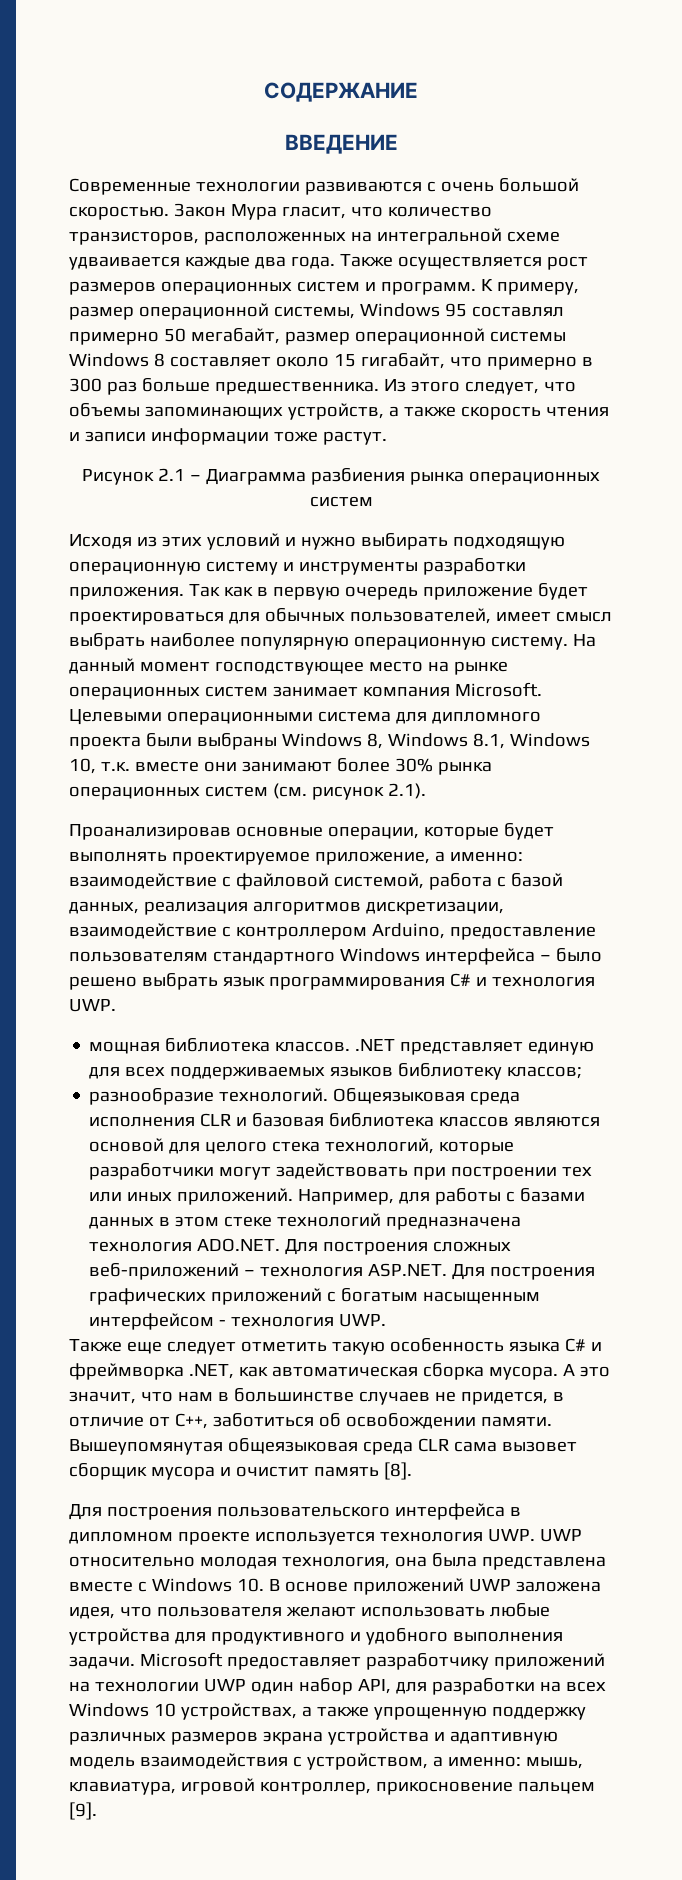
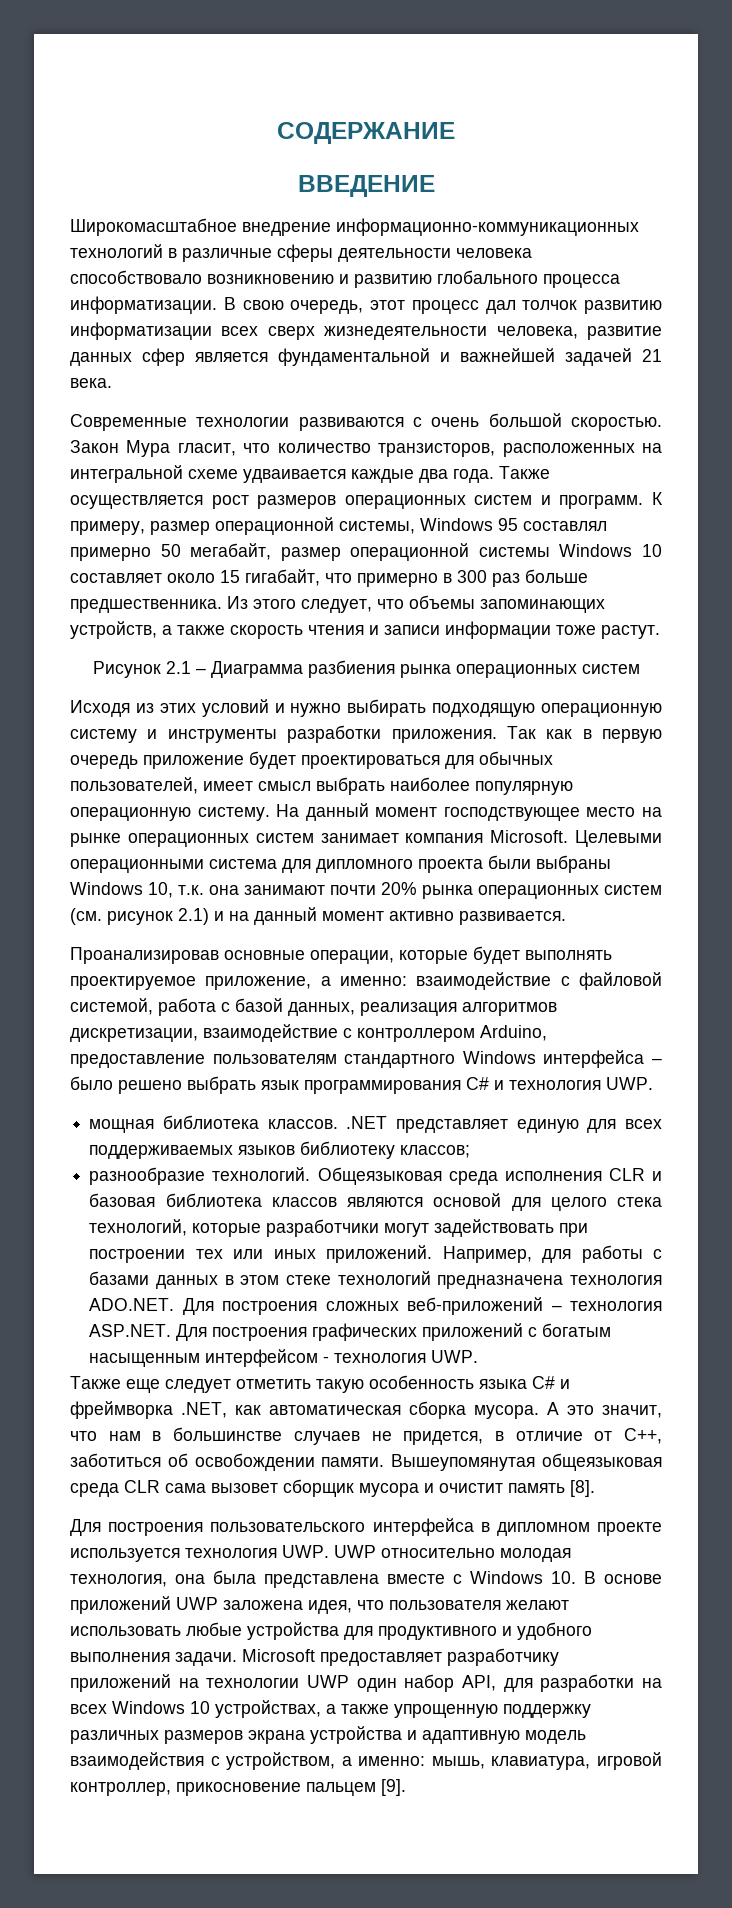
+ Широкомасштабное внедрение информационно-коммуникационных технологий в различные сферы деятельности человека способствовало возникновению и развитию глобального процесса информатизации. В свою очередь, этот процесс дал толчок развитию информатизации всех сверх жизнедеятельности человека, развитие данных сфер является фундаментальной и важнейшей задачей 21 века.
- К примеру, размер операционной системы, Windows 95 составлял примерно 50 мегабайт, размер операционной системы Windows 8 составляет около 15 гигабайт, что примерно в 300 раз больше предшественника.
+ К примеру, размер операционной системы, Windows 95 составлял примерно 50 мегабайт, размер операционной системы Windows 10 составляет около 15 гигабайт, что примерно в 300 раз больше предшественника.
- Целевыми операционными система для дипломного проекта были выбраны Windows 8, Windows 8.1, Windows 10, т.к. вместе они занимают более 30% рынка операционных систем (см. рисунок 2.1).
+ Целевыми операционными система для дипломного проекта были выбраны Windows 10, т.к. она занимают почти 20% рынка операционных систем (см. рисунок 2.1) и на данный момент активно развивается.

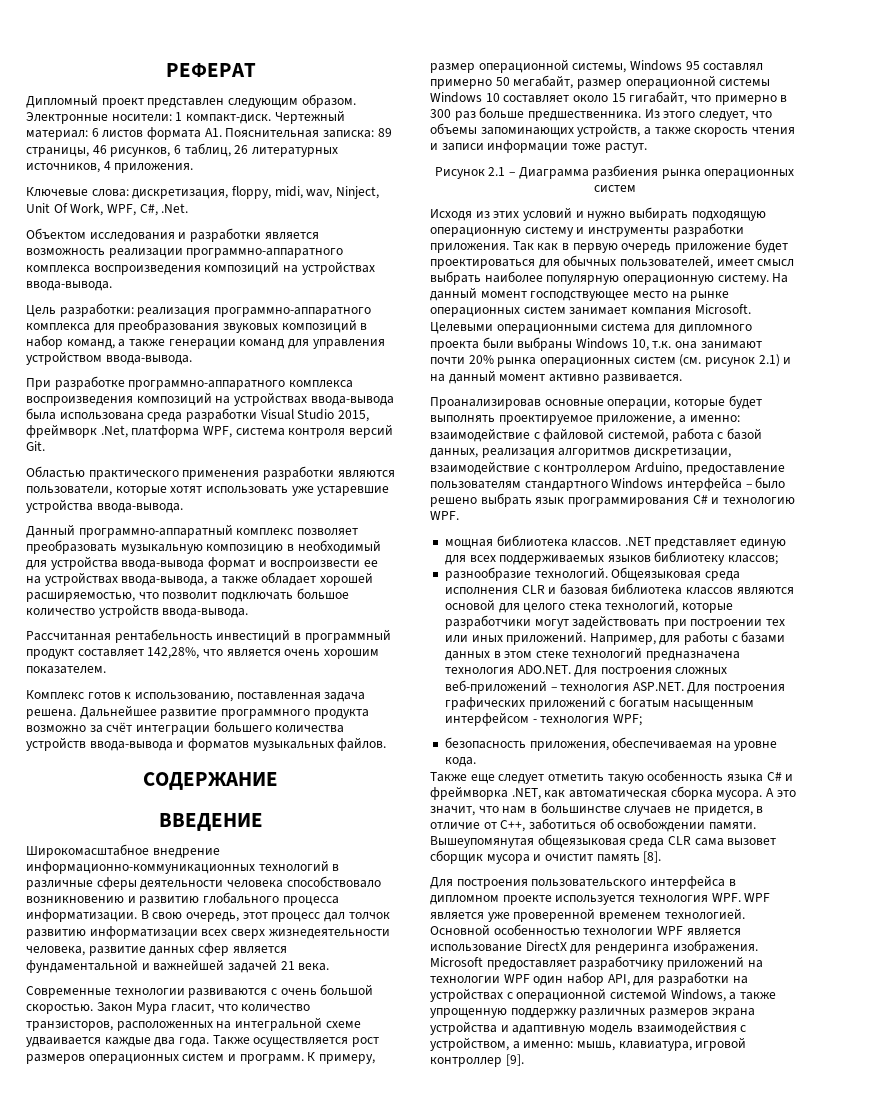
+ РЕФЕРАТ
+ Дипломный проект представлен следующим образом. Электронные носители: 1 компакт-диск. Чертежный материал: 6 листов формата А1. Пояснительная записка: 89 страницы, 46 рисунков, 6 таблиц, 26 литературных источников, 4 приложения.
+ Ключевые слова: дискретизация, floppy, midi, wav, Ninject, Unit Of Work, WPF, C#, .Net.
+ Объектом исследования и разработки является возможность реализации программно-аппаратного комплекса воспроизведения композиций на устройствах ввода-вывода.
+ Цель разработки: реализация программно-аппаратного комплекса для преобразования звуковых композиций в набор команд, а также генерации команд для управления устройством ввода-вывода.
+ При разработке программно-аппаратного комплекса воспроизведения композиций на устройствах ввода-вывода была использована среда разработки Visual Studio 2015, фреймворк .Net, платформа WPF, система контроля версий Git.
+ Областью практического применения разработки являются пользователи, которые хотят использовать уже устаревшие устройства ввода-вывода.
+ Данный программно-аппаратный комплекс позволяет преобразовать музыкальную композицию в необходимый для устройства ввода-вывода формат и воспроизвести ее на устройствах ввода-вывода, а также обладает хорошей расширяемостью, что позволит подключать большое количество устройств ввода-вывода.
+ Рассчитанная рентабельность инвестиций в программный продукт составляет 142,28%, что является очень хорошим показателем.
+ Комплекс готов к использованию, поставленная задача решена. Дальнейшее развитие программного продукта возможно за счёт интеграции большего количества устройств ввода-вывода и форматов музыкальных файлов.
- Проанализировав основные операции, которые будет выполнять проектируемое приложение, а именно: взаимодействие с файловой системой, работа с базой данных, реализация алгоритмов дискретизации, взаимодействие с контроллером Arduino, предоставление пользователям стандартного Windows интерфейса – было решено выбрать язык программирования C# и технология UWP.
+ Проанализировав основные операции, которые будет выполнять проектируемое приложение, а именно: взаимодействие с файловой системой, работа с базой данных, реализация алгоритмов дискретизации, взаимодействие с контроллером Arduino, предоставление пользователям стандартного Windows интерфейса – было решено выбрать язык программирования C# и технологию WPF.
- Например, для работы с базами данных в этом стеке технологий предназначена технология ADO.NET. Для построения сложных веб-приложений – технология ASP.NET. Для построения графических приложений с богатым насыщенным интерфейсом - технология UWP.
+ Например, для работы с базами данных в этом стеке технологий предназначена технология ADO.NET. Для построения сложных веб-приложений – технология ASP.NET. Для построения графических приложений с богатым насыщенным интерфейсом - технология WPF;
+ безопасность приложения, обеспечиваемая на уровне кода.
- Для построения пользовательского интерфейса в дипломном проекте используется технология UWP. UWP относительно молодая технология, она была представлена вместе с Windows 10. В основе приложений UWP заложена идея, что пользователя желают использовать любые устройства для продуктивного и удобного выполнения задачи.
+ Для построения пользовательского интерфейса в дипломном проекте используется технология WPF. WPF является уже проверенной временем технологией. Основной особенностью технологии WPF является использование DirectX для рендеринга изображения.
- Microsoft предоставляет разработчику приложений на технологии UWP один набор API, для разработки на всех Windows 10 устройствах, а также упрощенную поддержку различных размеров экрана устройства и адаптивную модель взаимодействия с устройством, а именно: мышь, клавиатура, игровой контроллер, прикосновение пальцем [9].
+ Microsoft предоставляет разработчику приложений на технологии WPF один набор API, для разработки на устройствах с операционной системой Windows, а также упрощенную поддержку различных размеров экрана устройства и адаптивную модель взаимодействия с устройством, а именно: мышь, клавиатура, игровой контроллер [9].

